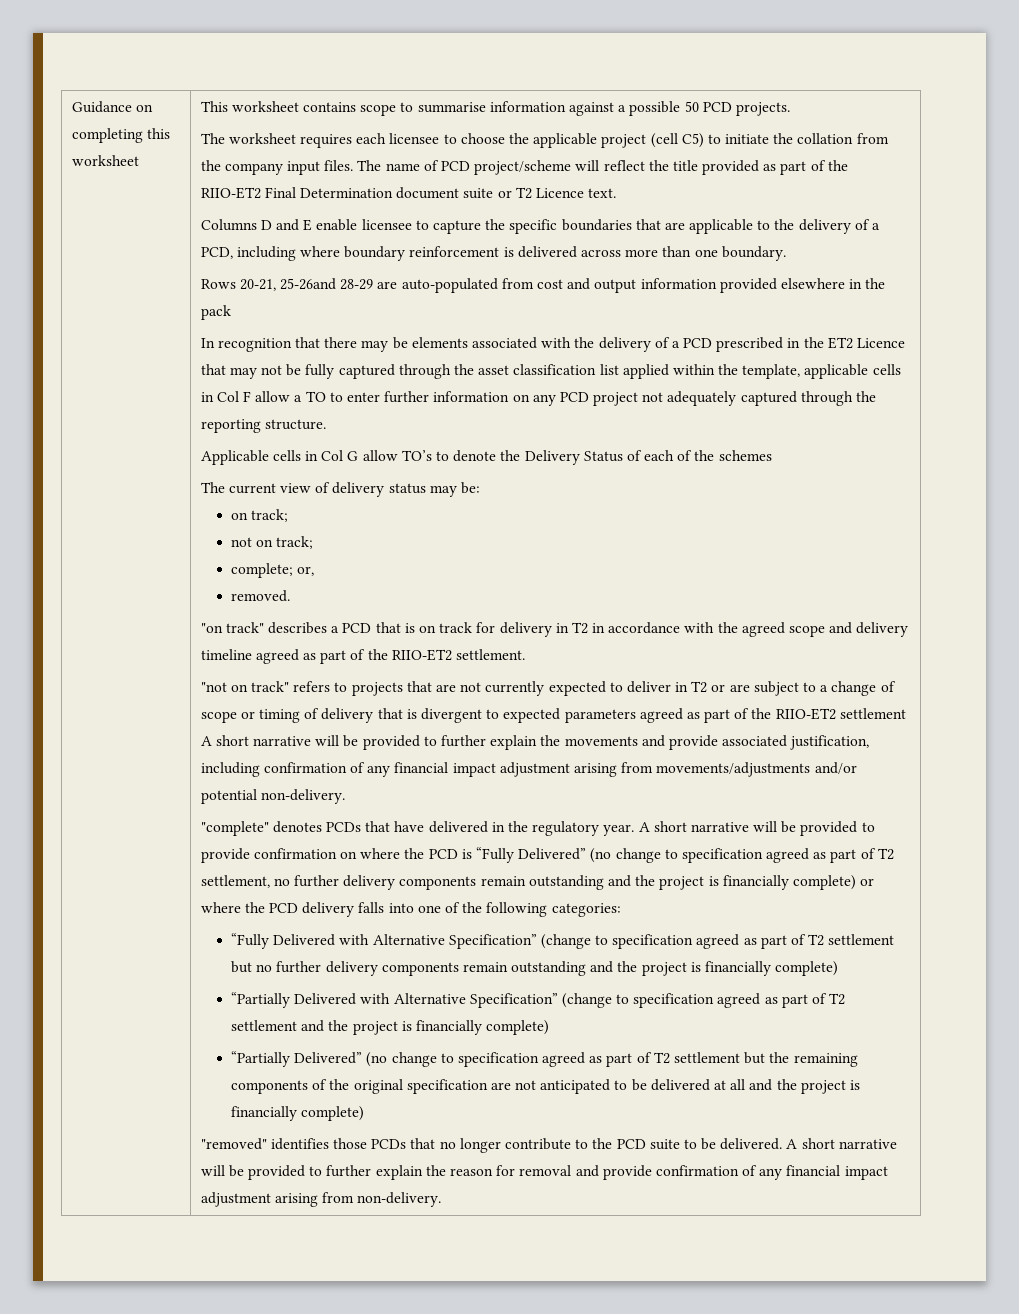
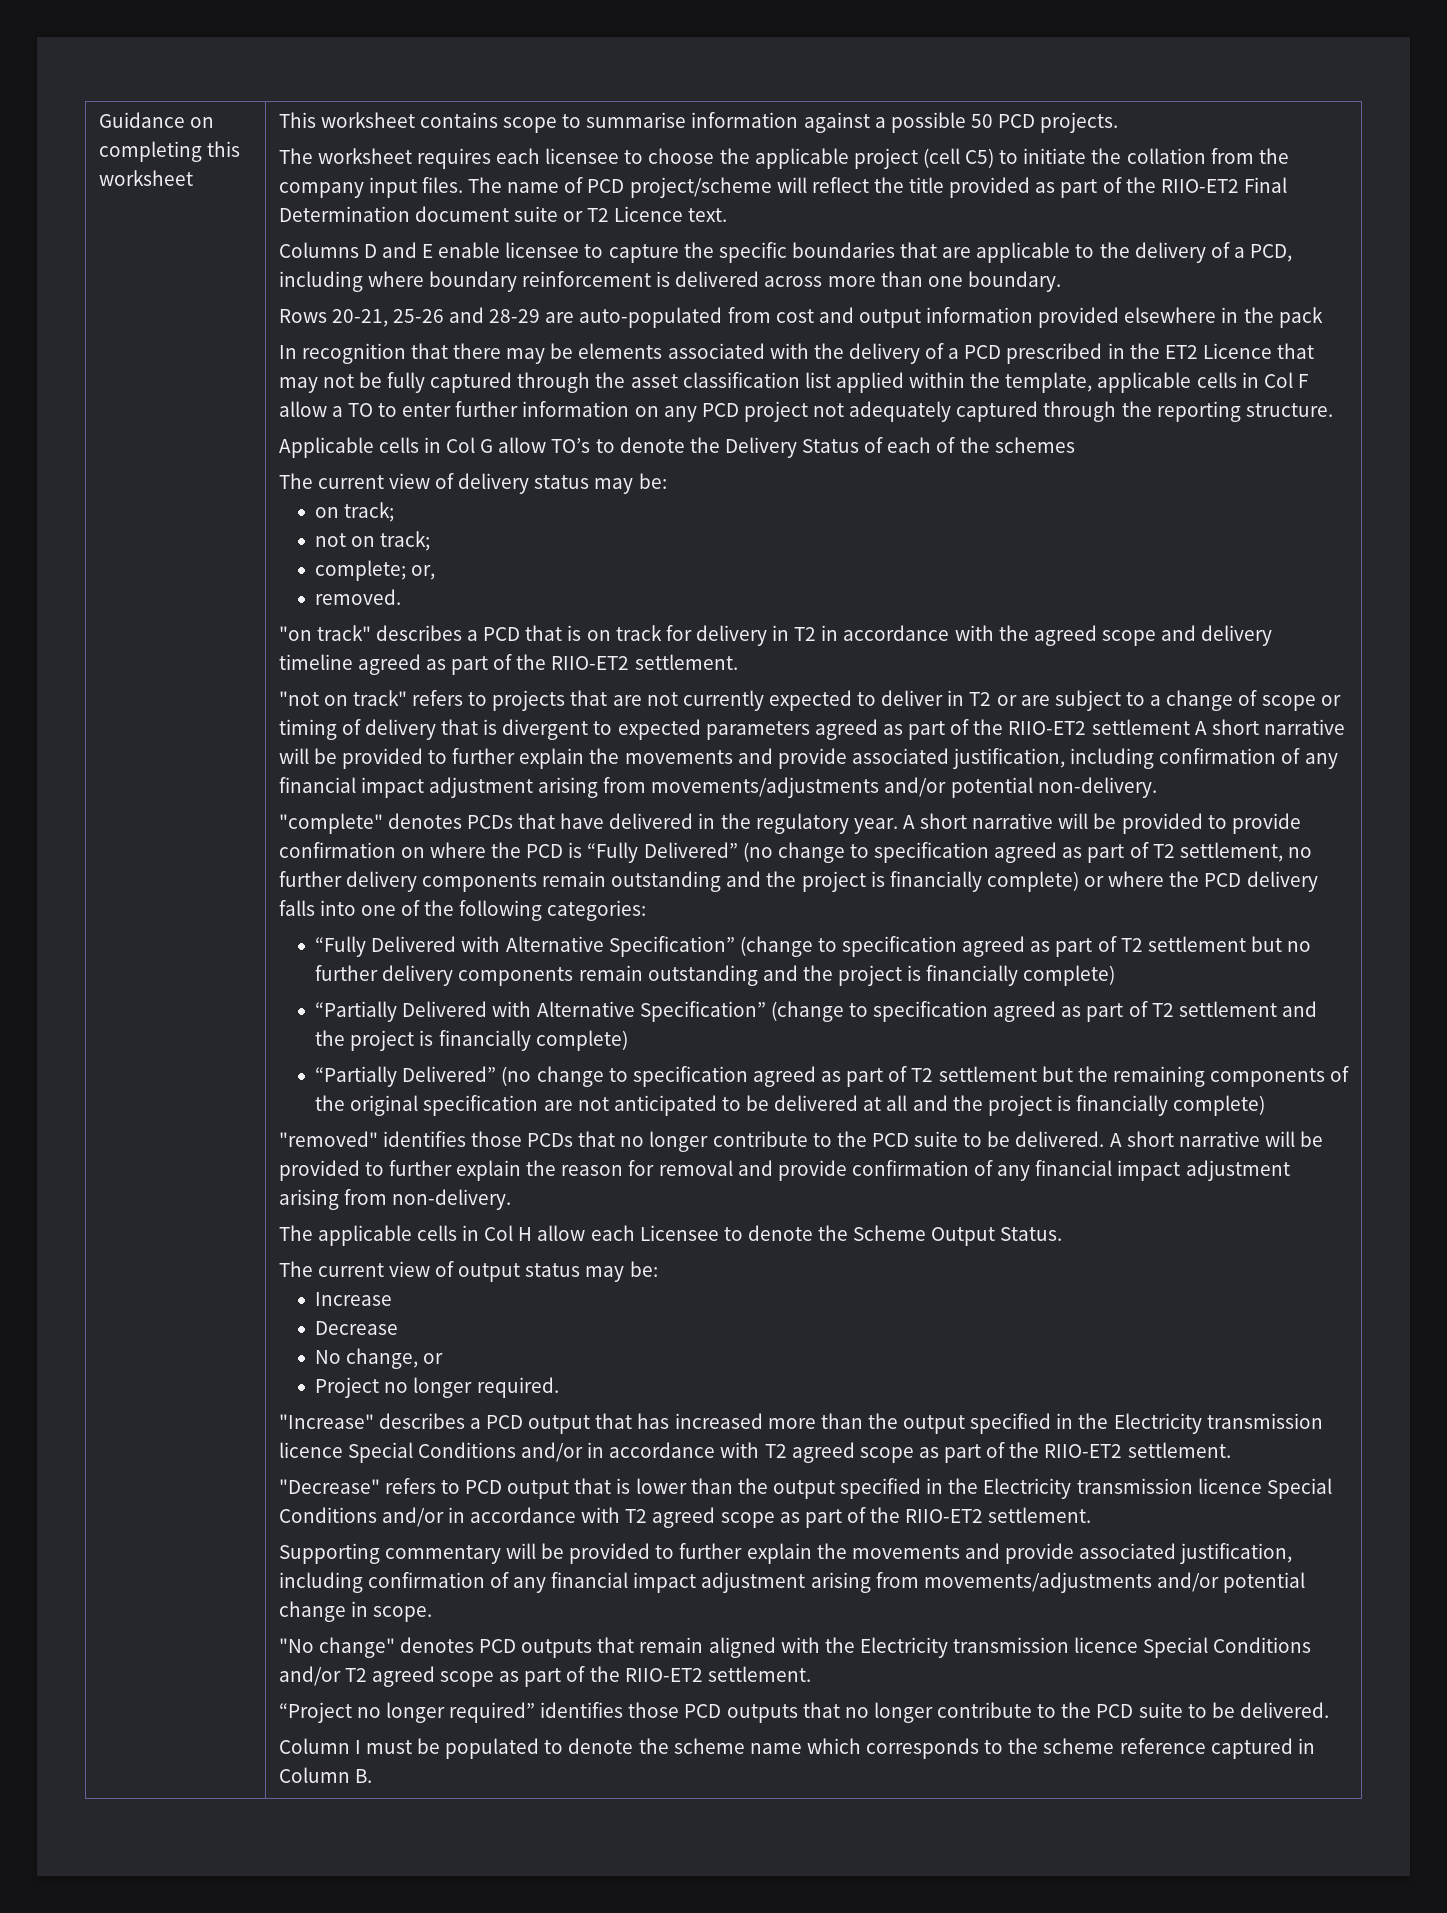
- Rows 20-21, 25-26and 28-29 are auto-populated from cost and output information provided elsewhere in the pack
+ Rows 20-21, 25-26 and 28-29 are auto-populated from cost and output information provided elsewhere in the pack
+ The applicable cells in Col H allow each Licensee to denote the Scheme Output Status.
+ The current view of output status may be:
+ Increase
+ Decrease
+ No change, or
+ Project no longer required.
+ "Increase" describes a PCD output that has increased more than the output specified in the Electricity transmission licence Special Conditions and/or in accordance with T2 agreed scope as part of the RIIO-ET2 settlement.
+ "Decrease" refers to PCD output that is lower than the output specified in the Electricity transmission licence Special Conditions and/or in accordance with T2 agreed scope as part of the RIIO-ET2 settlement.
+ Supporting commentary will be provided to further explain the movements and provide associated justification, including confirmation of any financial impact adjustment arising from movements/adjustments and/or potential change in scope.
+ "No change" denotes PCD outputs that remain aligned with the Electricity transmission licence Special Conditions and/or T2 agreed scope as part of the RIIO-ET2 settlement.
+ “Project no longer required” identifies those PCD outputs that no longer contribute to the PCD suite to be delivered.
+ Column I must be populated to denote the scheme name which corresponds to the scheme reference captured in Column B.

